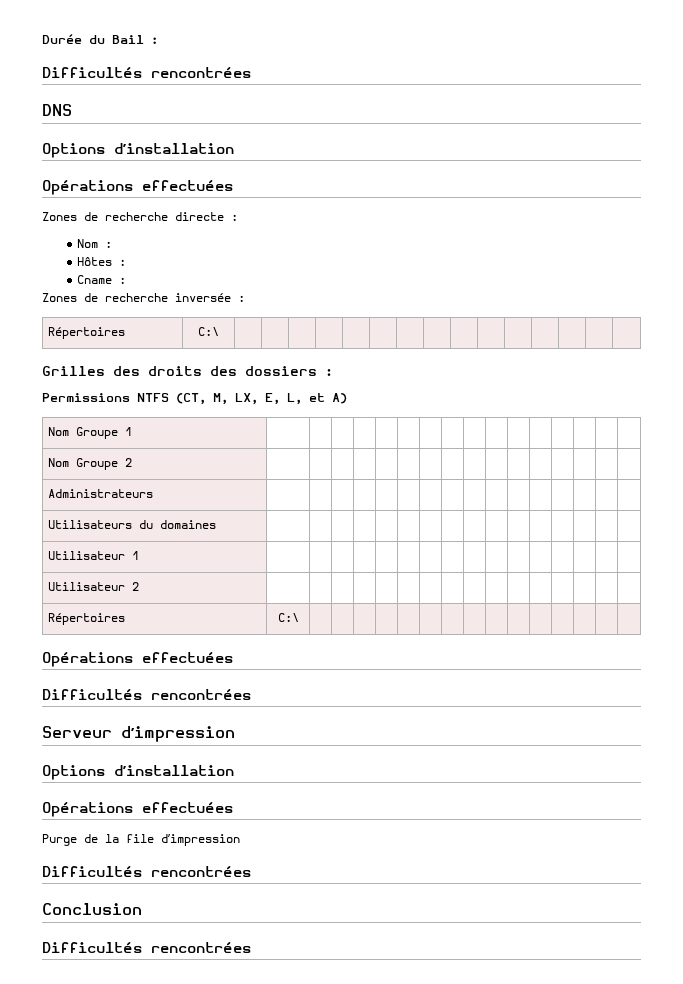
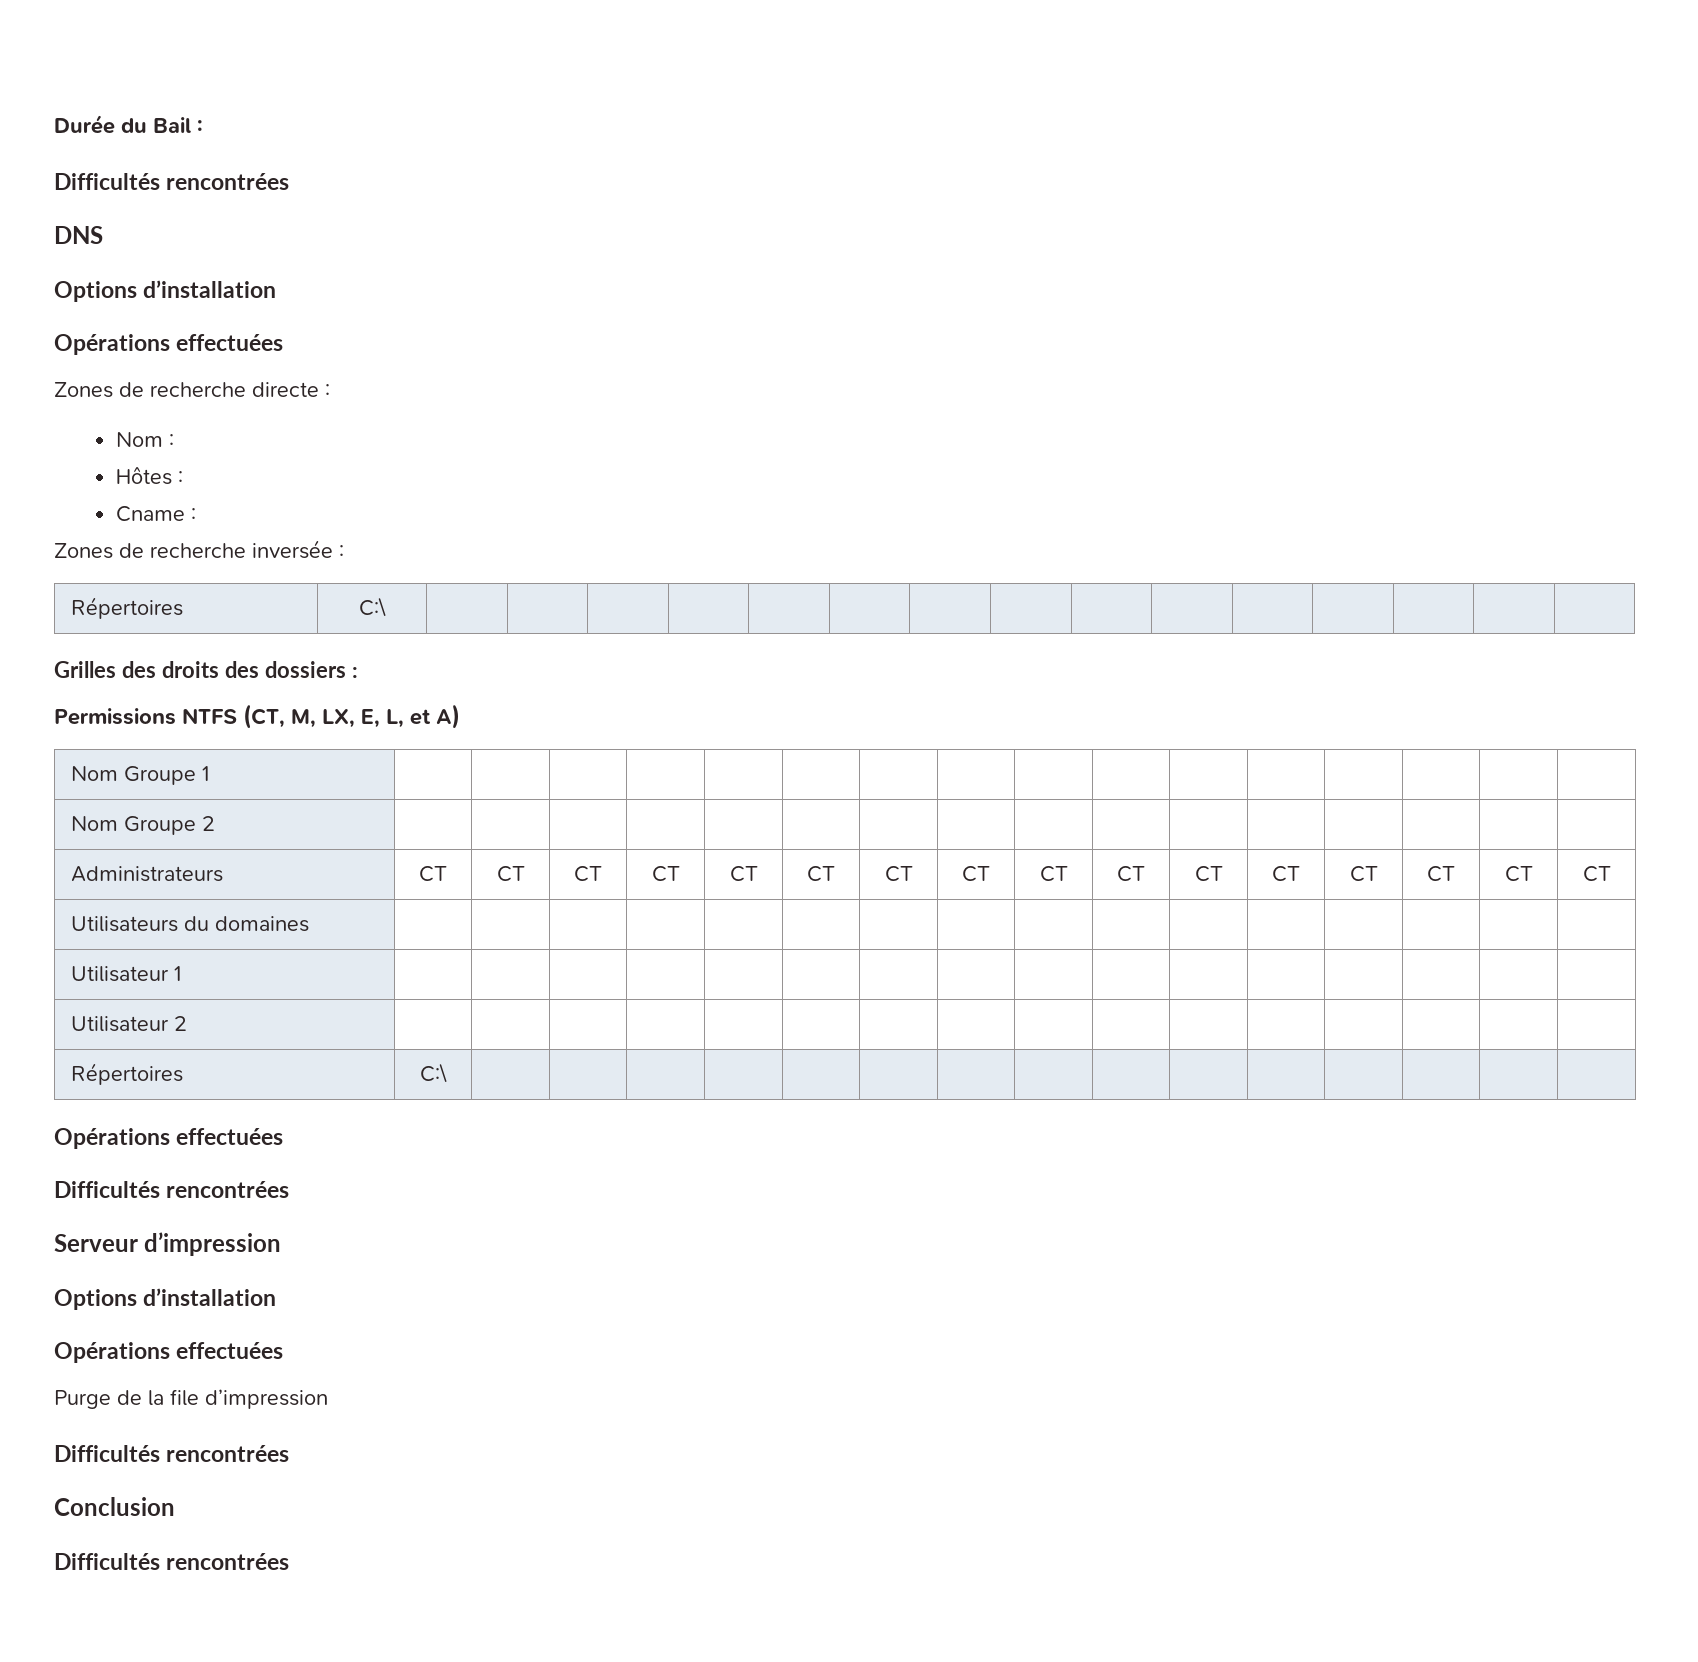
- Administrateurs | | | | | | | | | | | | | | | |
+ Administrateurs | CT | CT | CT | CT | CT | CT | CT | CT | CT | CT | CT | CT | CT | CT | CT | CT

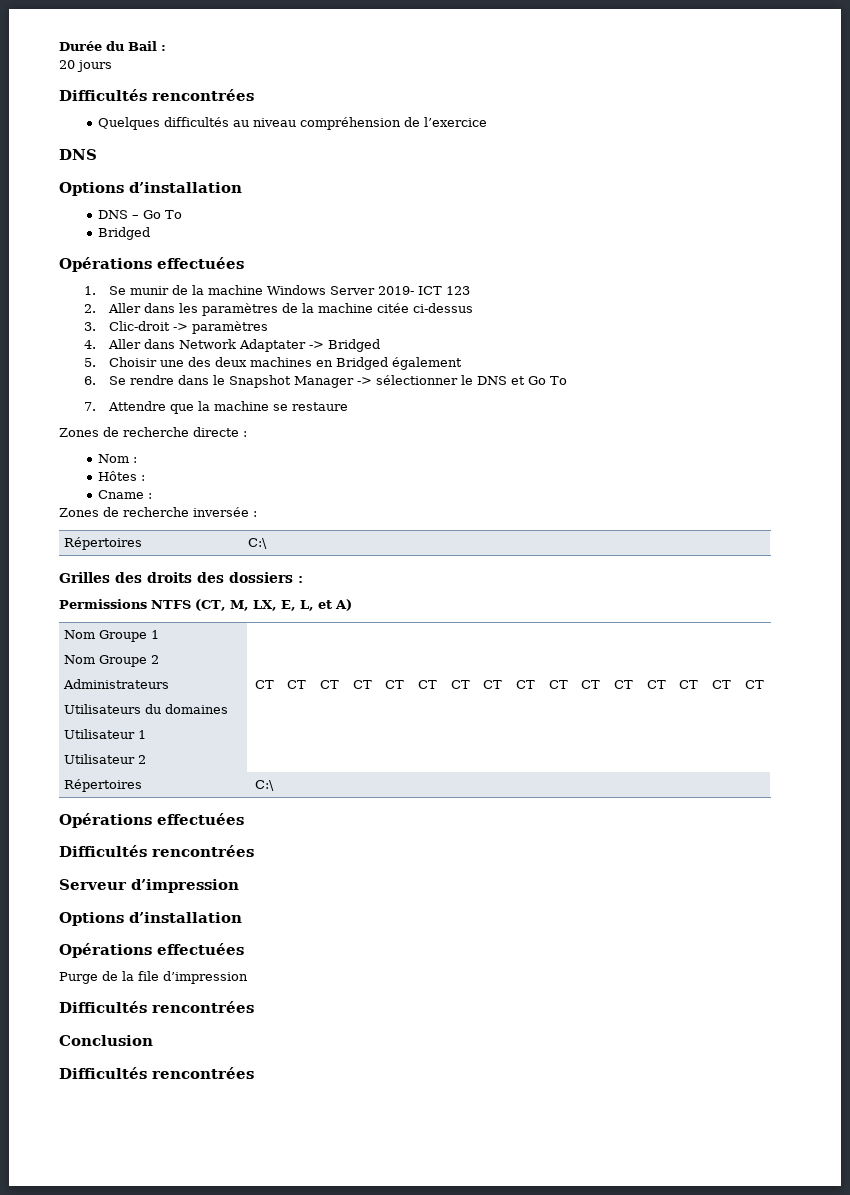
  Durée du Bail :
+ 20 jours
  Difficultés rencontrées
+ Quelques difficultés au niveau compréhension de l’exercice
  DNS
  Options d’installation
+ DNS – Go To
+ Bridged
  Opérations effectuées
+ 1. Se munir de la machine Windows Server 2019- ICT 123
+ 2. Aller dans les paramètres de la machine citée ci-dessus
+ 3. Clic-droit -> paramètres
+ 4. Aller dans Network Adaptater -> Bridged
+ 5. Choisir une des deux machines en Bridged également
+ 6. Se rendre dans le Snapshot Manager -> sélectionner le DNS et Go To
+ 7. Attendre que la machine se restaure

